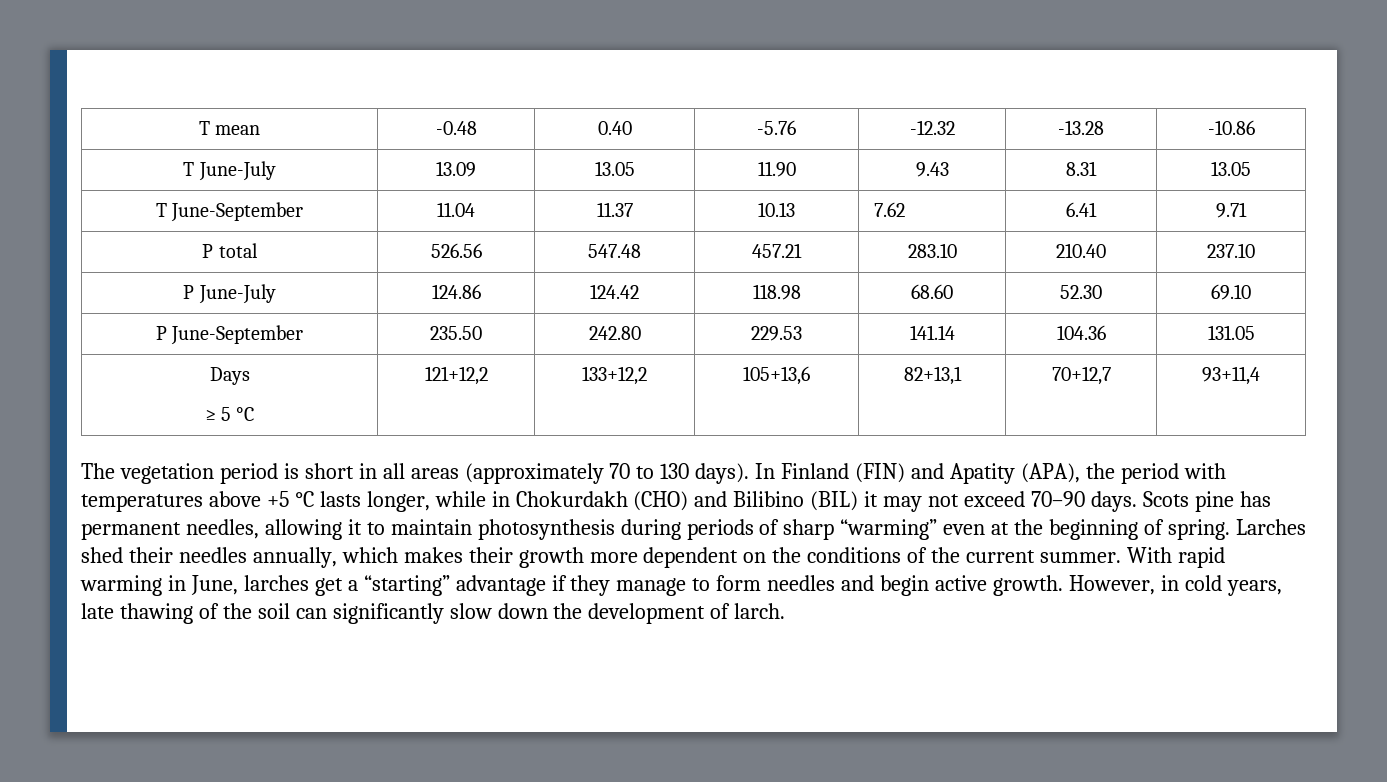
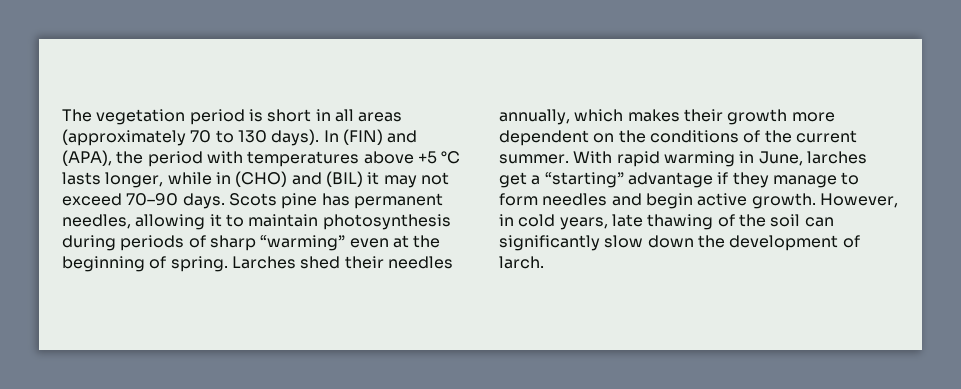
- T mean | -0.48 | 0.40 | -5.76 | -12.32 | -13.28 | -10.86
- T June-July | 13.09 | 13.05 | 11.90 | 9.43 | 8.31 | 13.05
- T June-September | 11.04 | 11.37 | 10.13 | 7.62 | 6.41 | 9.71
- P total | 526.56 | 547.48 | 457.21 | 283.10 | 210.40 | 237.10
- P June-July | 124.86 | 124.42 | 118.98 | 68.60 | 52.30 | 69.10
- P June-September | 235.50 | 242.80 | 229.53 | 141.14 | 104.36 | 131.05
- Days
- ≥ 5 °C | 121+12,2 | 133+12,2 | 105+13,6 | 82+13,1 | 70+12,7 | 93+11,4
- In Finland (FIN) and Apatity (APA), the period with temperatures above +5 °C lasts longer, while in Chokurdakh (CHO) and Bilibino (BIL) it may not exceed 70–90 days.
+ In (FIN) and (APA), the period with temperatures above +5 °C lasts longer, while in (CHO) and (BIL) it may not exceed 70–90 days.

